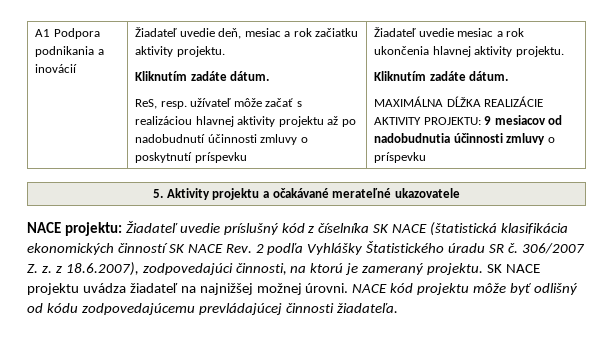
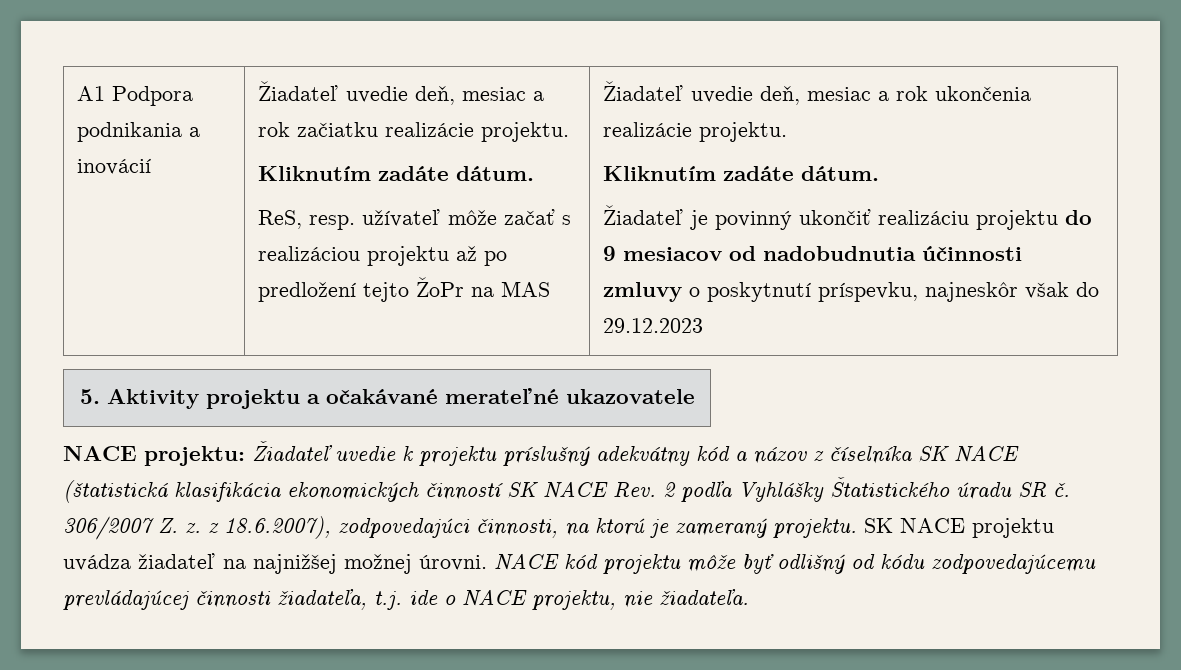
- Žiadateľ uvedie deň, mesiac a rok začiatku aktivity projektu.
+ Žiadateľ uvedie deň, mesiac a rok začiatku realizácie projektu.
- ReS, resp. užívateľ môže začať s realizáciou hlavnej aktivity projektu až po nadobudnutí účinnosti zmluvy o poskytnutí príspevku | Žiadateľ uvedie mesiac a rok ukončenia hlavnej aktivity projektu.
+ ReS, resp. užívateľ môže začať s realizáciou projektu až po predložení tejto ŽoPr na MAS | Žiadateľ uvedie deň, mesiac a rok ukončenia realizácie projektu.
  Kliknutím zadáte dátum.
- MAXIMÁLNA DĹŽKA REALIZÁCIE AKTIVITY PROJEKTU: 9 mesiacov od nadobudnutia účinnosti zmluvy o príspevku
+ Žiadateľ je povinný ukončiť realizáciu projektu do 9 mesiacov od nadobudnutia účinnosti zmluvy o poskytnutí príspevku, najneskôr však do 29.12.2023
- NACE projektu: Žiadateľ uvedie príslušný kód z číselníka SK NACE (štatistická klasifikácia ekonomických činností SK NACE Rev. 2 podľa Vyhlášky Štatistického úradu SR č.
+ NACE projektu: Žiadateľ uvedie k projektu príslušný adekvátny kód a názov z číselníka SK NACE (štatistická klasifikácia ekonomických činností SK NACE Rev. 2 podľa Vyhlášky Štatistického úradu SR č.
- NACE kód projektu môže byť odlišný od kódu zodpovedajúcemu prevládajúcej činnosti žiadateľa.
+ NACE kód projektu môže byť odlišný od kódu zodpovedajúcemu prevládajúcej činnosti žiadateľa, t.j. ide o NACE projektu, nie žiadateľa.

